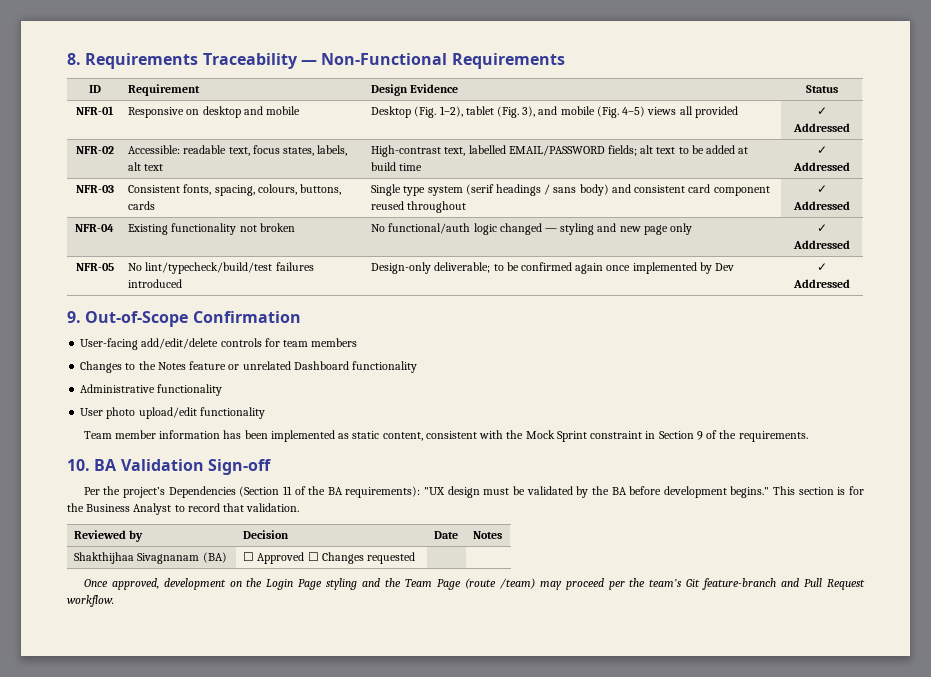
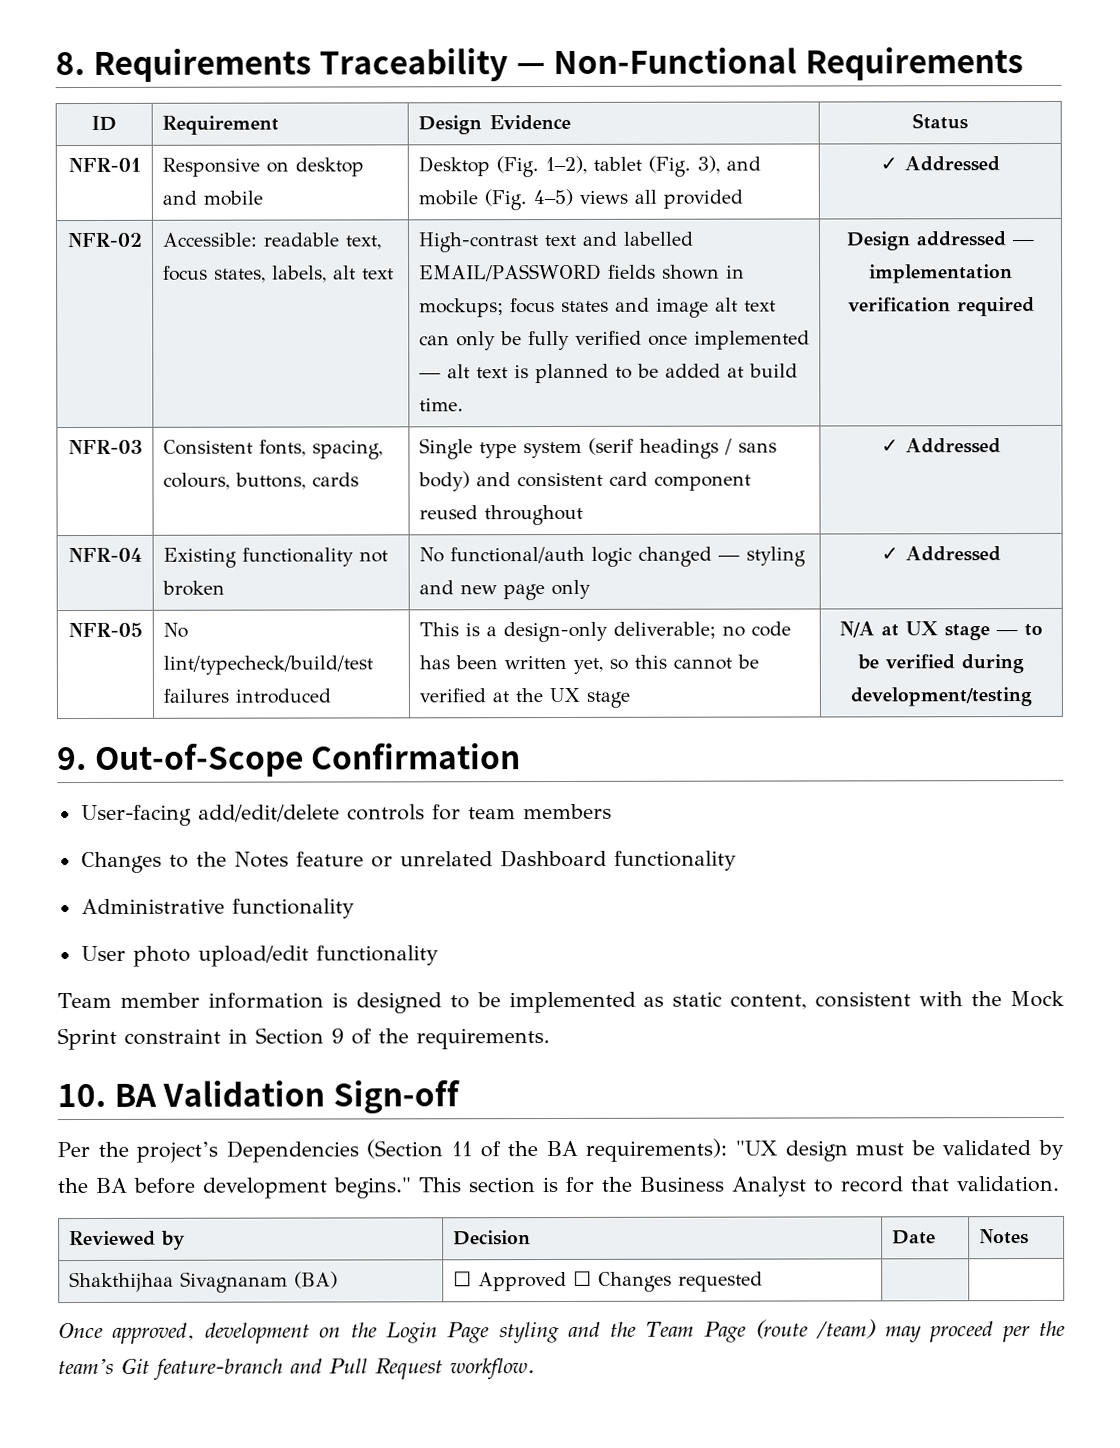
- High-contrast text, labelled EMAIL/PASSWORD fields; alt text to be added at build time | ✓ Addressed
+ High-contrast text and labelled EMAIL/PASSWORD fields shown in mockups; focus states and image alt text can only be fully verified once implemented — alt text is planned to be added at build time. | Design addressed — implementation verification required
- NFR-05 | No lint/typecheck/build/test failures introduced | Design-only deliverable; to be confirmed again once implemented by Dev | ✓ Addressed
+ NFR-05 | No lint/typecheck/build/test failures introduced | This is a design-only deliverable; no code has been written yet, so this cannot be verified at the UX stage | N/A at UX stage — to be verified during development/testing
- Team member information has been implemented as static content, consistent with the Mock Sprint constraint in Section 9 of the requirements.
+ Team member information is designed to be implemented as static content, consistent with the Mock Sprint constraint in Section 9 of the requirements.

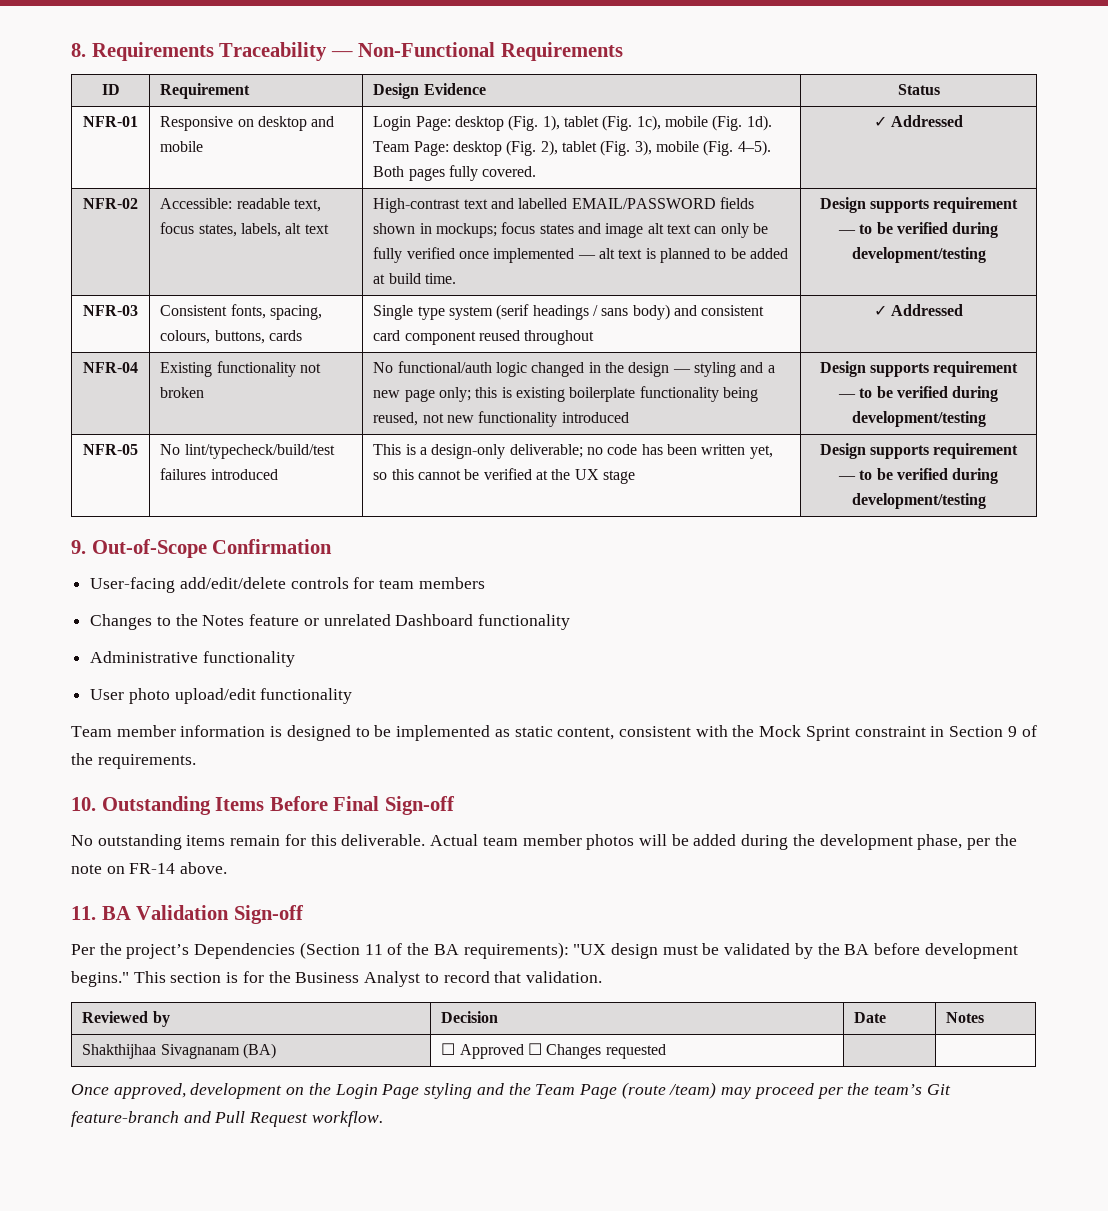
- NFR-01 | Responsive on desktop and mobile | Desktop (Fig. 1–2), tablet (Fig. 3), and mobile (Fig. 4–5) views all provided | ✓ Addressed
+ NFR-01 | Responsive on desktop and mobile | Login Page: desktop (Fig. 1), tablet (Fig. 1c), mobile (Fig. 1d). Team Page: desktop (Fig. 2), tablet (Fig. 3), mobile (Fig. 4–5). Both pages fully covered. | ✓ Addressed
- High-contrast text and labelled EMAIL/PASSWORD fields shown in mockups; focus states and image alt text can only be fully verified once implemented — alt text is planned to be added at build time. | Design addressed — implementation verification required
+ High-contrast text and labelled EMAIL/PASSWORD fields shown in mockups; focus states and image alt text can only be fully verified once implemented — alt text is planned to be added at build time. | Design supports requirement — to be verified during development/testing
- NFR-04 | Existing functionality not broken | No functional/auth logic changed — styling and new page only | ✓ Addressed
+ NFR-04 | Existing functionality not broken | No functional/auth logic changed in the design — styling and a new page only; this is existing boilerplate functionality being reused, not new functionality introduced | Design supports requirement — to be verified during development/testing
- NFR-05 | No lint/typecheck/build/test failures introduced | This is a design-only deliverable; no code has been written yet, so this cannot be verified at the UX stage | N/A at UX stage — to be verified during development/testing
+ NFR-05 | No lint/typecheck/build/test failures introduced | This is a design-only deliverable; no code has been written yet, so this cannot be verified at the UX stage | Design supports requirement — to be verified during development/testing
- 10. BA Validation Sign-off
+ 10. Outstanding Items Before Final Sign-off
+ No outstanding items remain for this deliverable. Actual team member photos will be added during the development phase, per the note on FR-14 above.
+ 11. BA Validation Sign-off

